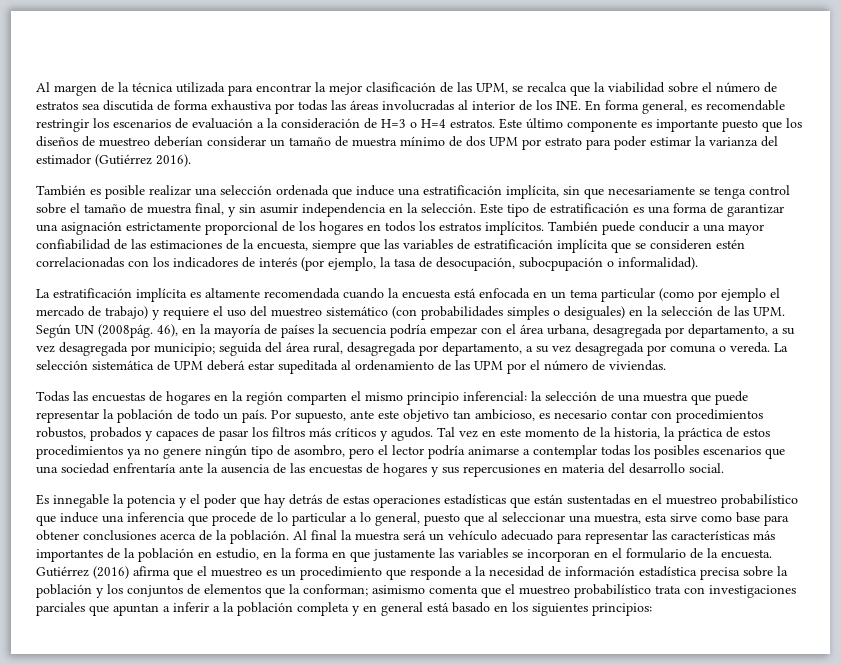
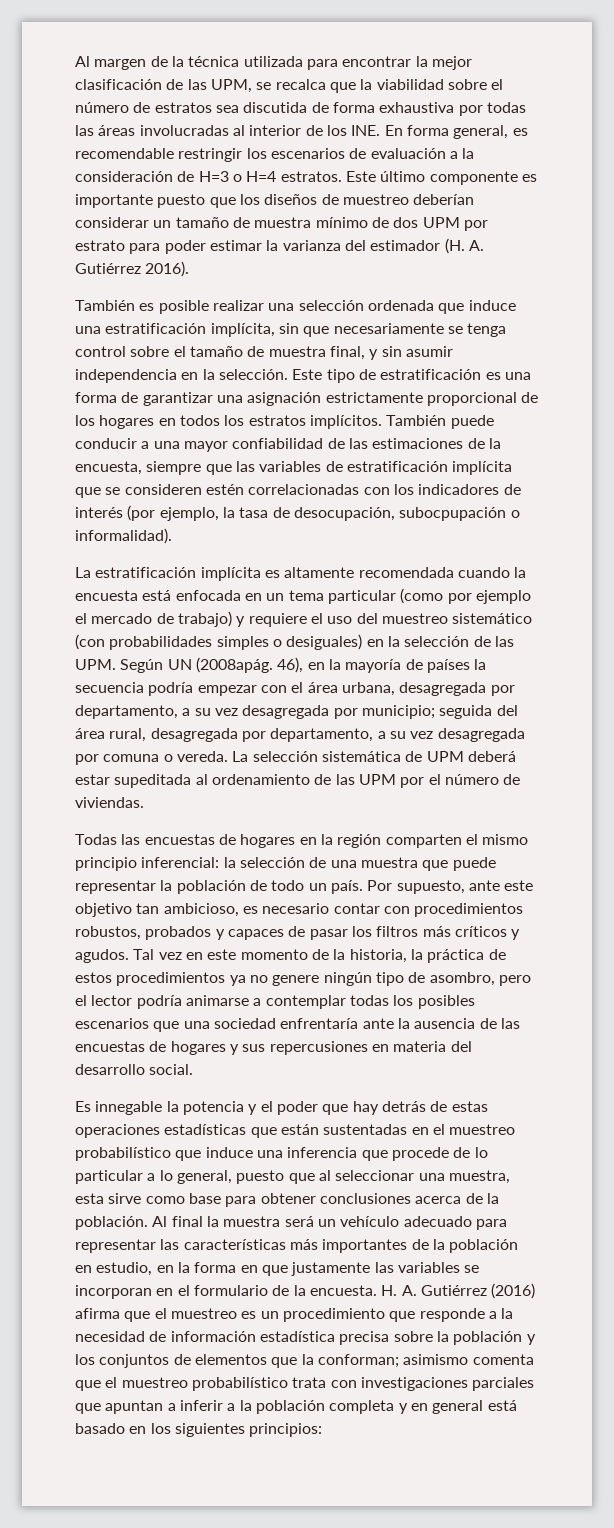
- Este último componente es importante puesto que los diseños de muestreo deberían considerar un tamaño de muestra mínimo de dos UPM por estrato para poder estimar la varianza del estimador (Gutiérrez 2016).
+ Este último componente es importante puesto que los diseños de muestreo deberían considerar un tamaño de muestra mínimo de dos UPM por estrato para poder estimar la varianza del estimador (H. A. Gutiérrez 2016).
- La estratificación implícita es altamente recomendada cuando la encuesta está enfocada en un tema particular (como por ejemplo el mercado de trabajo) y requiere el uso del muestreo sistemático (con probabilidades simples o desiguales) en la selección de las UPM. Según UN (2008pág.
+ La estratificación implícita es altamente recomendada cuando la encuesta está enfocada en un tema particular (como por ejemplo el mercado de trabajo) y requiere el uso del muestreo sistemático (con probabilidades simples o desiguales) en la selección de las UPM. Según UN (2008apág.
- Gutiérrez (2016) afirma que el muestreo es un procedimiento que responde a la necesidad de información estadística precisa sobre la población y los conjuntos de elementos que la conforman; asimismo comenta que el muestreo probabilístico trata con investigaciones parciales que apuntan a inferir a la población completa y en general está basado en los siguientes principios:
+ H. A. Gutiérrez (2016) afirma que el muestreo es un procedimiento que responde a la necesidad de información estadística precisa sobre la población y los conjuntos de elementos que la conforman; asimismo comenta que el muestreo probabilístico trata con investigaciones parciales que apuntan a inferir a la población completa y en general está basado en los siguientes principios:

